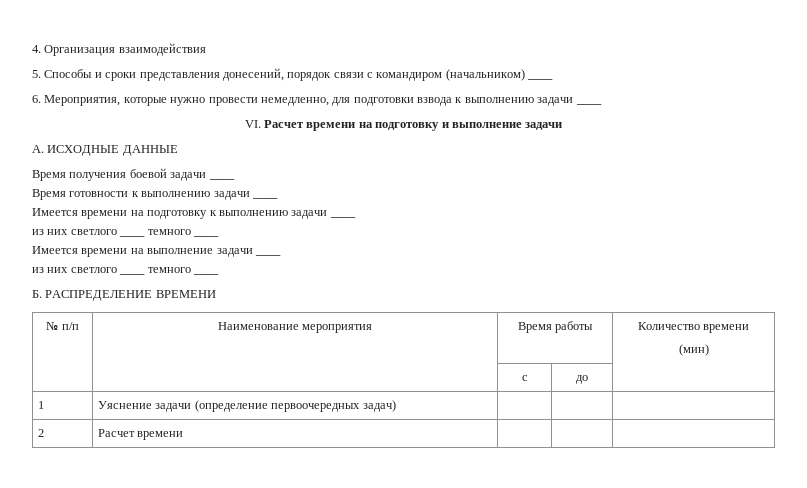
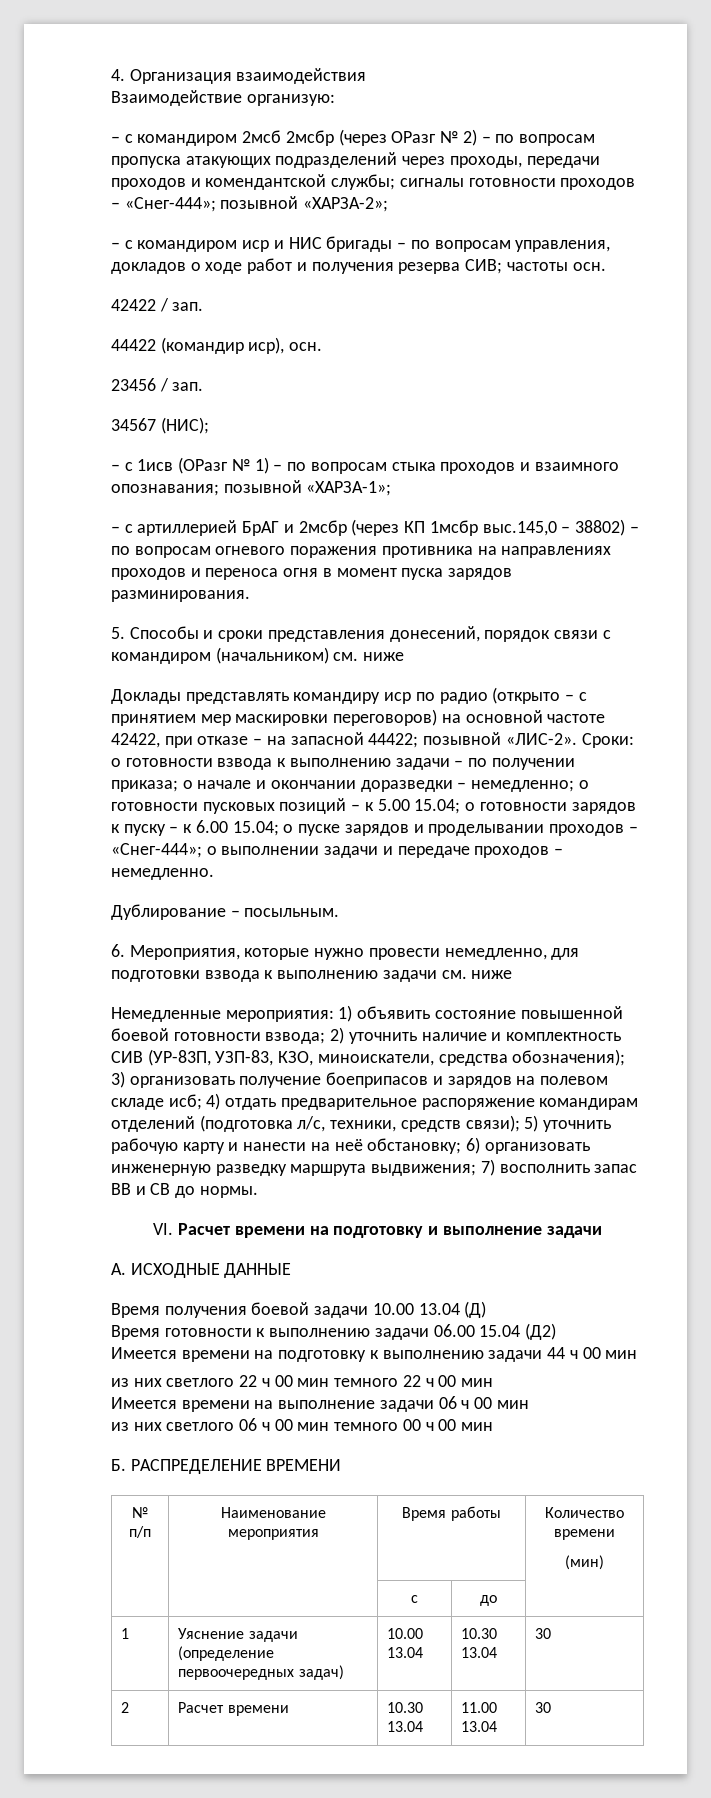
+ Взаимодействие организую:
+ – с командиром 2мсб 2мсбр (через ОРазг № 2) – по вопросам пропуска атакующих подразделений через проходы, передачи проходов и комендантской службы; сигналы готовности проходов – «Снег-444»; позывной «ХАРЗА-2»;
+ – с командиром иср и НИС бригады – по вопросам управления, докладов о ходе работ и получения резерва СИВ; частоты осн.
+ 42422 / зап.
+ 44422 (командир иср), осн.
+ 23456 / зап.
+ 34567 (НИС);
+ – с 1исв (ОРазг № 1) – по вопросам стыка проходов и взаимного опознавания; позывной «ХАРЗА-1»;
+ – с артиллерией БрАГ и 2мсбр (через КП 1мсбр выс.145,0 – 38802) – по вопросам огневого поражения противника на направлениях проходов и переноса огня в момент пуска зарядов разминирования.
- 5. Способы и сроки представления донесений, порядок связи с командиром (начальником) ____
+ 5. Способы и сроки представления донесений, порядок связи с командиром (начальником) см. ниже
+ Доклады представлять командиру иср по радио (открыто – с принятием мер маскировки переговоров) на основной частоте 42422, при отказе – на запасной 44422; позывной «ЛИС-2». Сроки: о готовности взвода к выполнению задачи – по получении приказа; о начале и окончании доразведки – немедленно; о готовности пусковых позиций – к 5.00 15.04; о готовности зарядов к пуску – к 6.00 15.04; о пуске зарядов и проделывании проходов – «Снег-444»; о выполнении задачи и передаче проходов – немедленно.
+ Дублирование – посыльным.
- 6. Мероприятия, которые нужно провести немедленно, для подготовки взвода к выполнению задачи ____
+ 6. Мероприятия, которые нужно провести немедленно, для подготовки взвода к выполнению задачи см. ниже
+ Немедленные мероприятия: 1) объявить состояние повышенной боевой готовности взвода; 2) уточнить наличие и комплектность СИВ (УР-83П, УЗП-83, КЗО, миноискатели, средства обозначения); 3) организовать получение боеприпасов и зарядов на полевом складе исб; 4) отдать предварительное распоряжение командирам отделений (подготовка л/с, техники, средств связи); 5) уточнить рабочую карту и нанести на неё обстановку; 6) организовать инженерную разведку маршрута выдвижения; 7) восполнить запас ВВ и СВ до нормы.
- Время получения боевой задачи ____
+ Время получения боевой задачи 10.00 13.04 (Д)
- Время готовности к выполнению задачи ____
+ Время готовности к выполнению задачи 06.00 15.04 (Д2)
- Имеется времени на подготовку к выполнению задачи ____
- из них светлого ____ темного ____
+ Имеется времени на подготовку к выполнению задачи 44 ч 00 мин
+ из них светлого 22 ч 00 мин темного 22 ч 00 мин
- Имеется времени на выполнение задачи ____
- из них светлого ____ темного ____
+ Имеется времени на выполнение задачи 06 ч 00 мин
+ из них светлого 06 ч 00 мин темного 00 ч 00 мин
- 1 | Уяснение задачи (определение первоочередных задач) | | |
- 2 | Расчет времени | | |
+ 1 | Уяснение задачи (определение первоочередных задач) | 10.00 13.04 | 10.30 13.04 | 30
+ 2 | Расчет времени | 10.30 13.04 | 11.00 13.04 | 30

